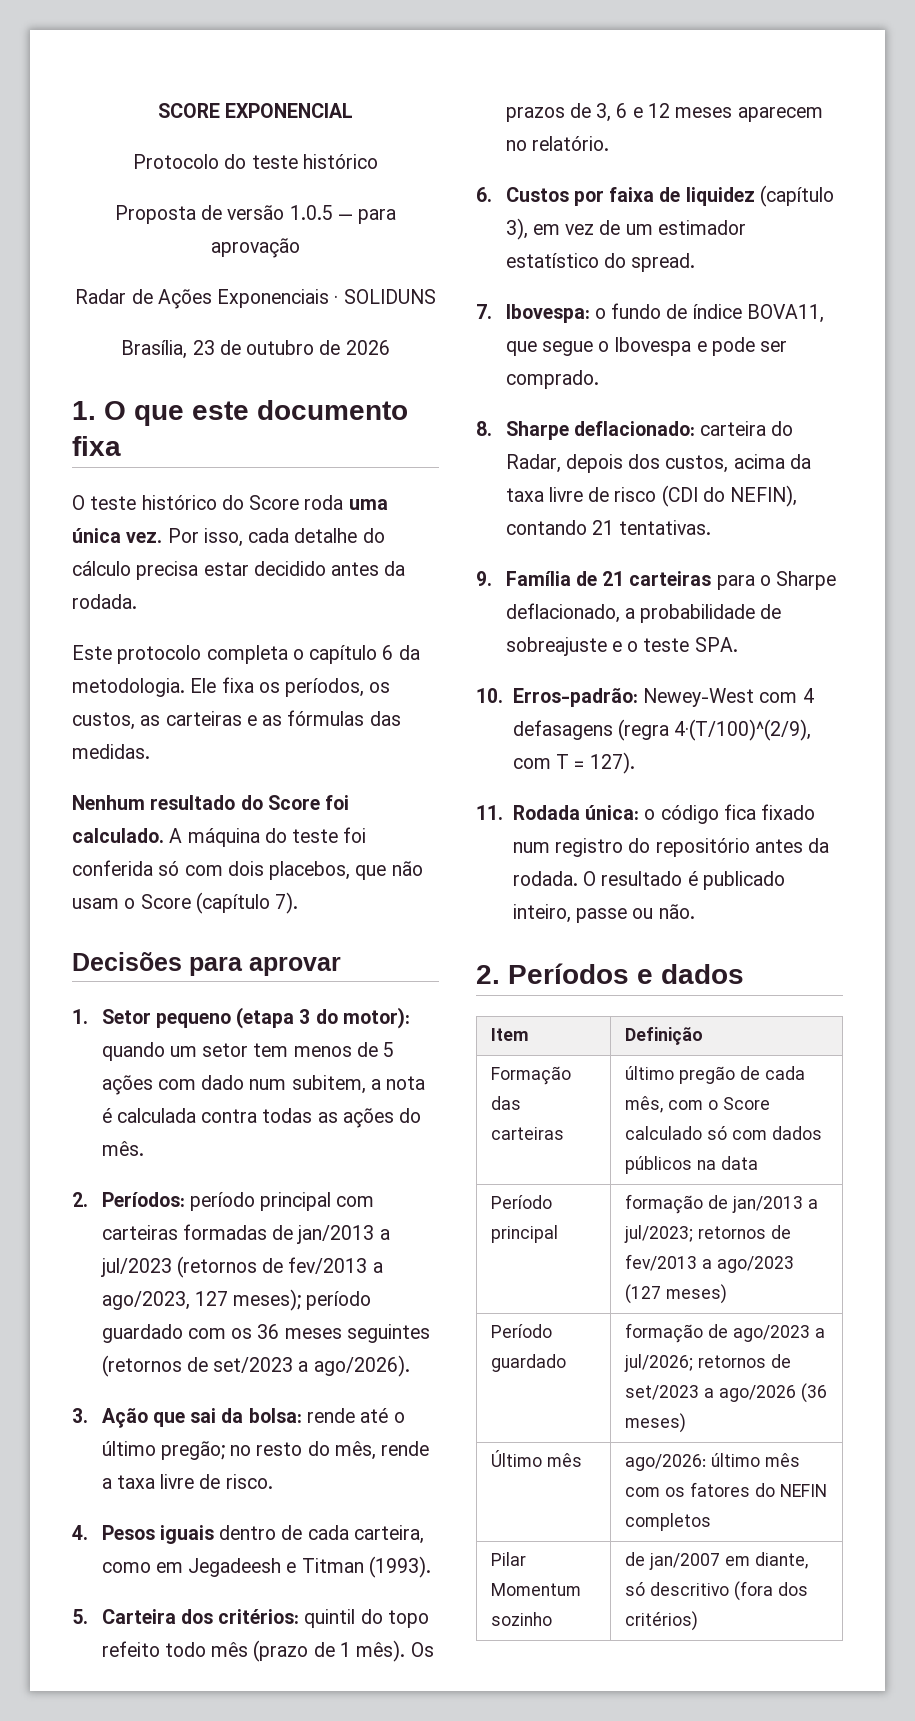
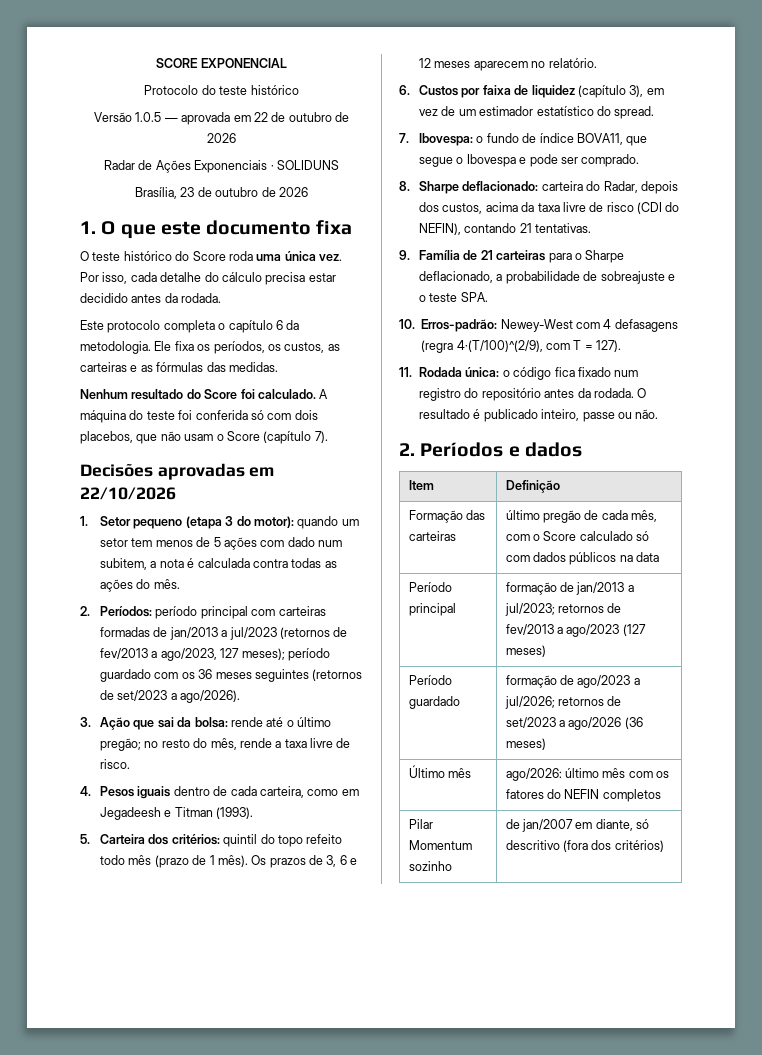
- Proposta de versão 1.0.5 — para aprovação
+ Versão 1.0.5 — aprovada em 22 de outubro de 2026
- Decisões para aprovar
+ Decisões aprovadas em 22/10/2026

